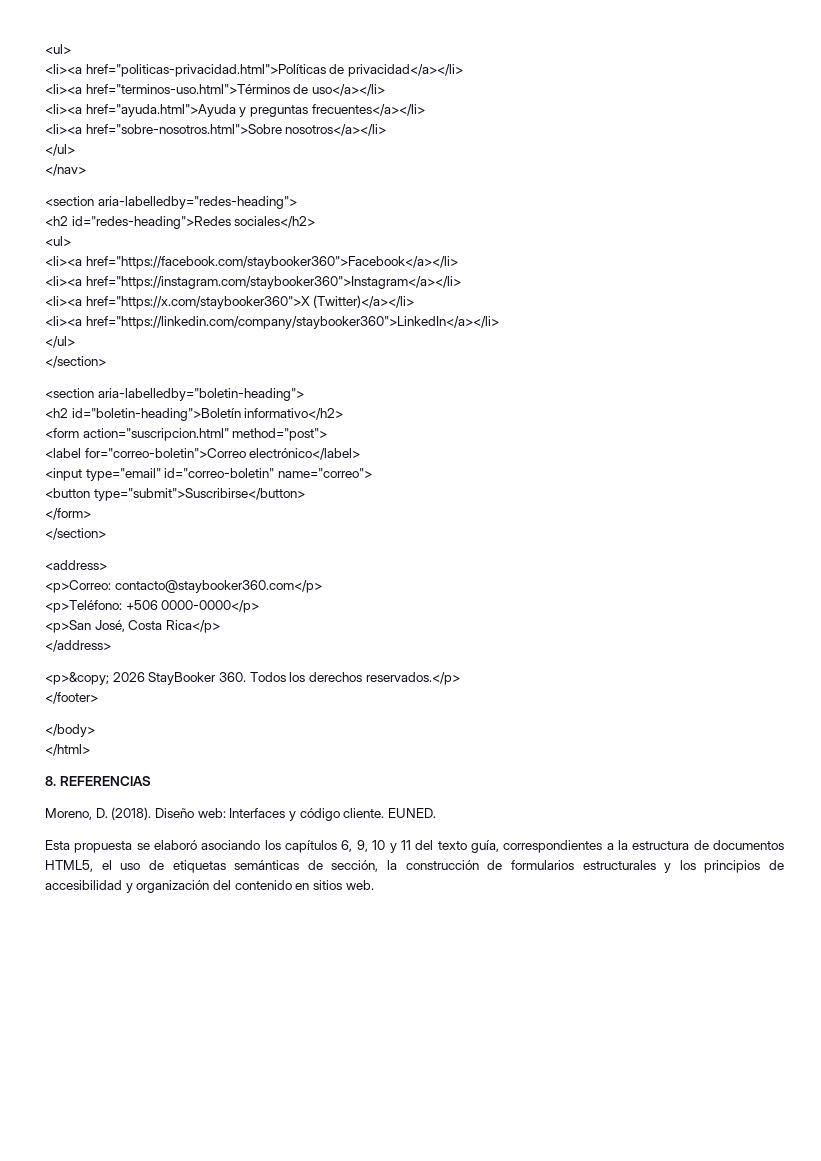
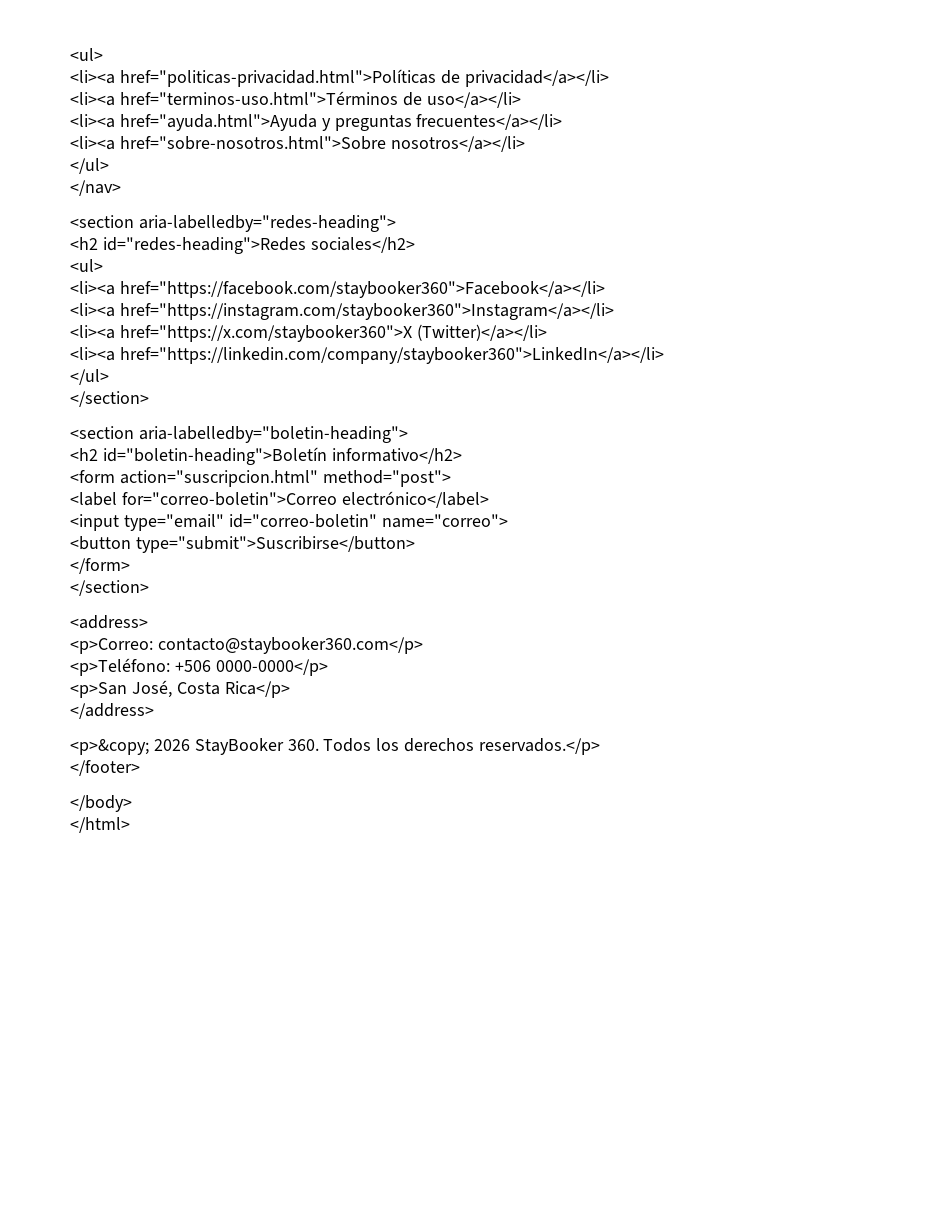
- 8. REFERENCIAS
- Moreno, D. (2018). Diseño web: Interfaces y código cliente. EUNED.
- Esta propuesta se elaboró asociando los capítulos 6, 9, 10 y 11 del texto guía, correspondientes a la estructura de documentos HTML5, el uso de etiquetas semánticas de sección, la construcción de formularios estructurales y los principios de accesibilidad y organización del contenido en sitios web.

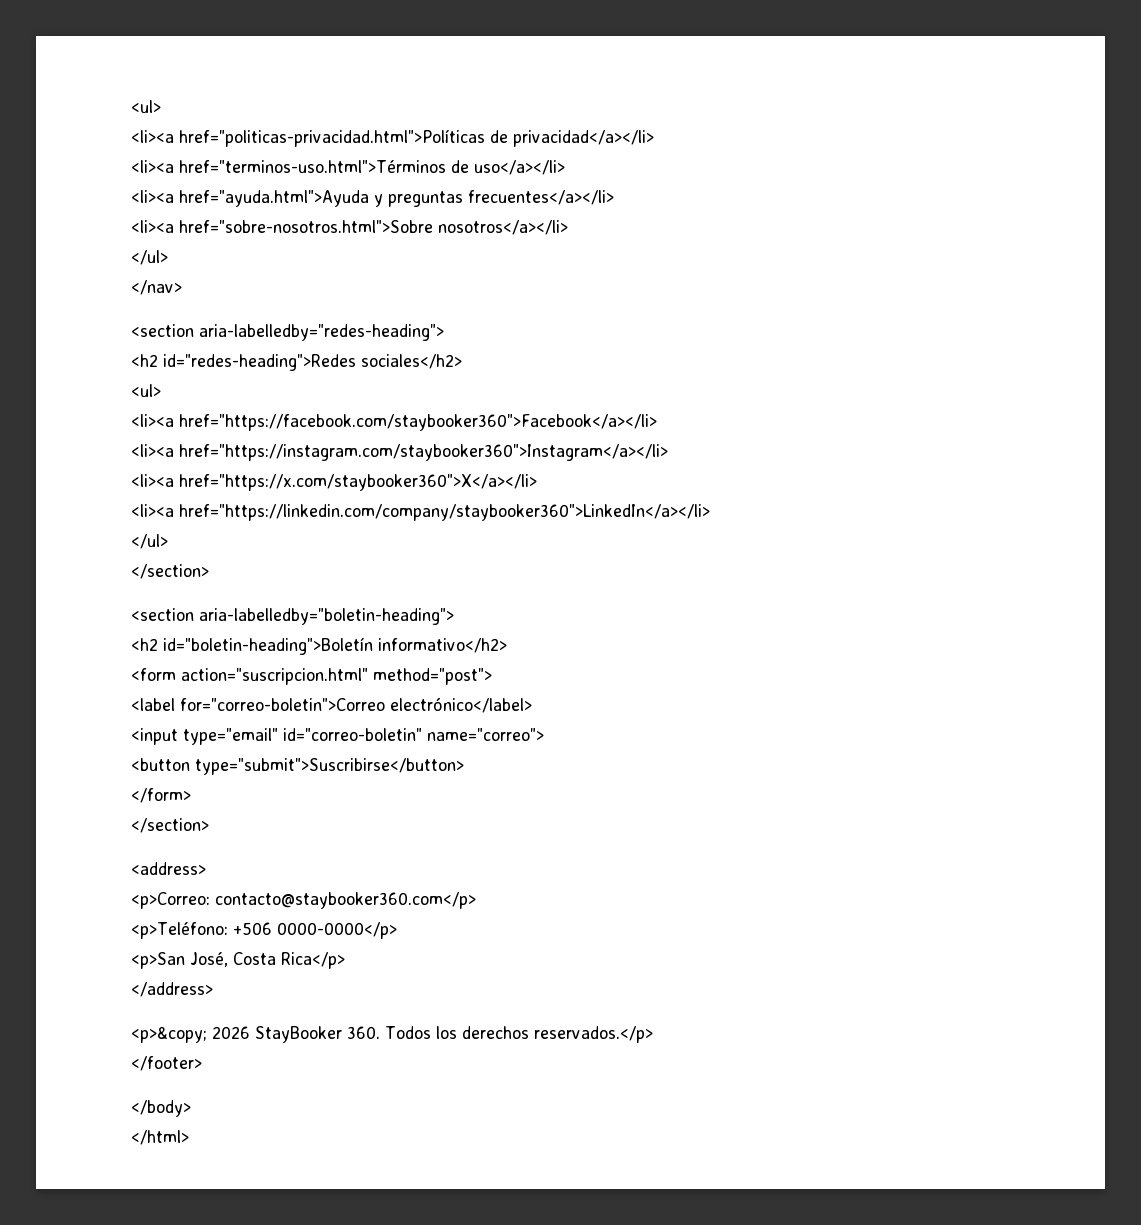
- <li><a href="https://x.com/staybooker360">X (Twitter)</a></li>
+ <li><a href="https://x.com/staybooker360">X</a></li>

